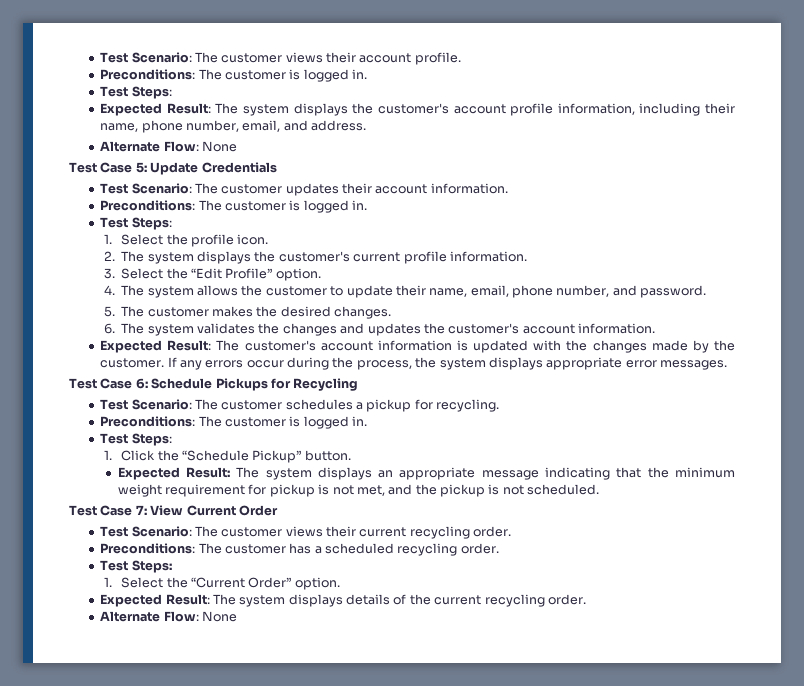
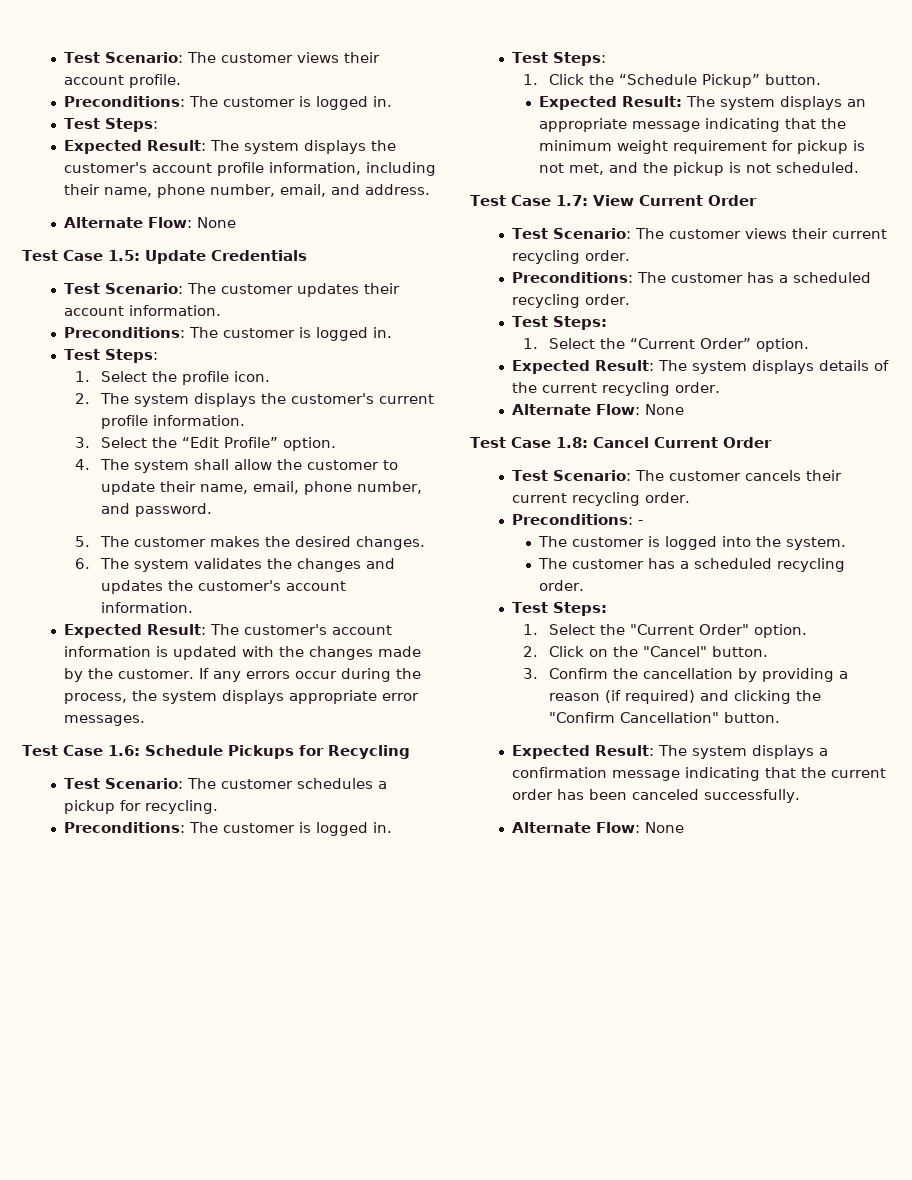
- Test Case 5: Update Credentials
+ Test Case 1.5: Update Credentials
- 4. The system allows the customer to update their name, email, phone number, and password.
+ 4. The system shall allow the customer to update their name, email, phone number, and password.
- Test Case 6: Schedule Pickups for Recycling
+ Test Case 1.6: Schedule Pickups for Recycling
- Test Case 7: View Current Order
+ Test Case 1.7: View Current Order
+ Test Case 1.8: Cancel Current Order
+ Test Scenario: The customer cancels their current recycling order.
+ Preconditions: -
+ The customer is logged into the system.
+ The customer has a scheduled recycling order.
+ Test Steps:
+ 1. Select the "Current Order" option.
+ 2. Click on the "Cancel" button.
+ 3. Confirm the cancellation by providing a reason (if required) and clicking the "Confirm Cancellation" button.
+ Expected Result: The system displays a confirmation message indicating that the current order has been canceled successfully.
+ Alternate Flow: None

